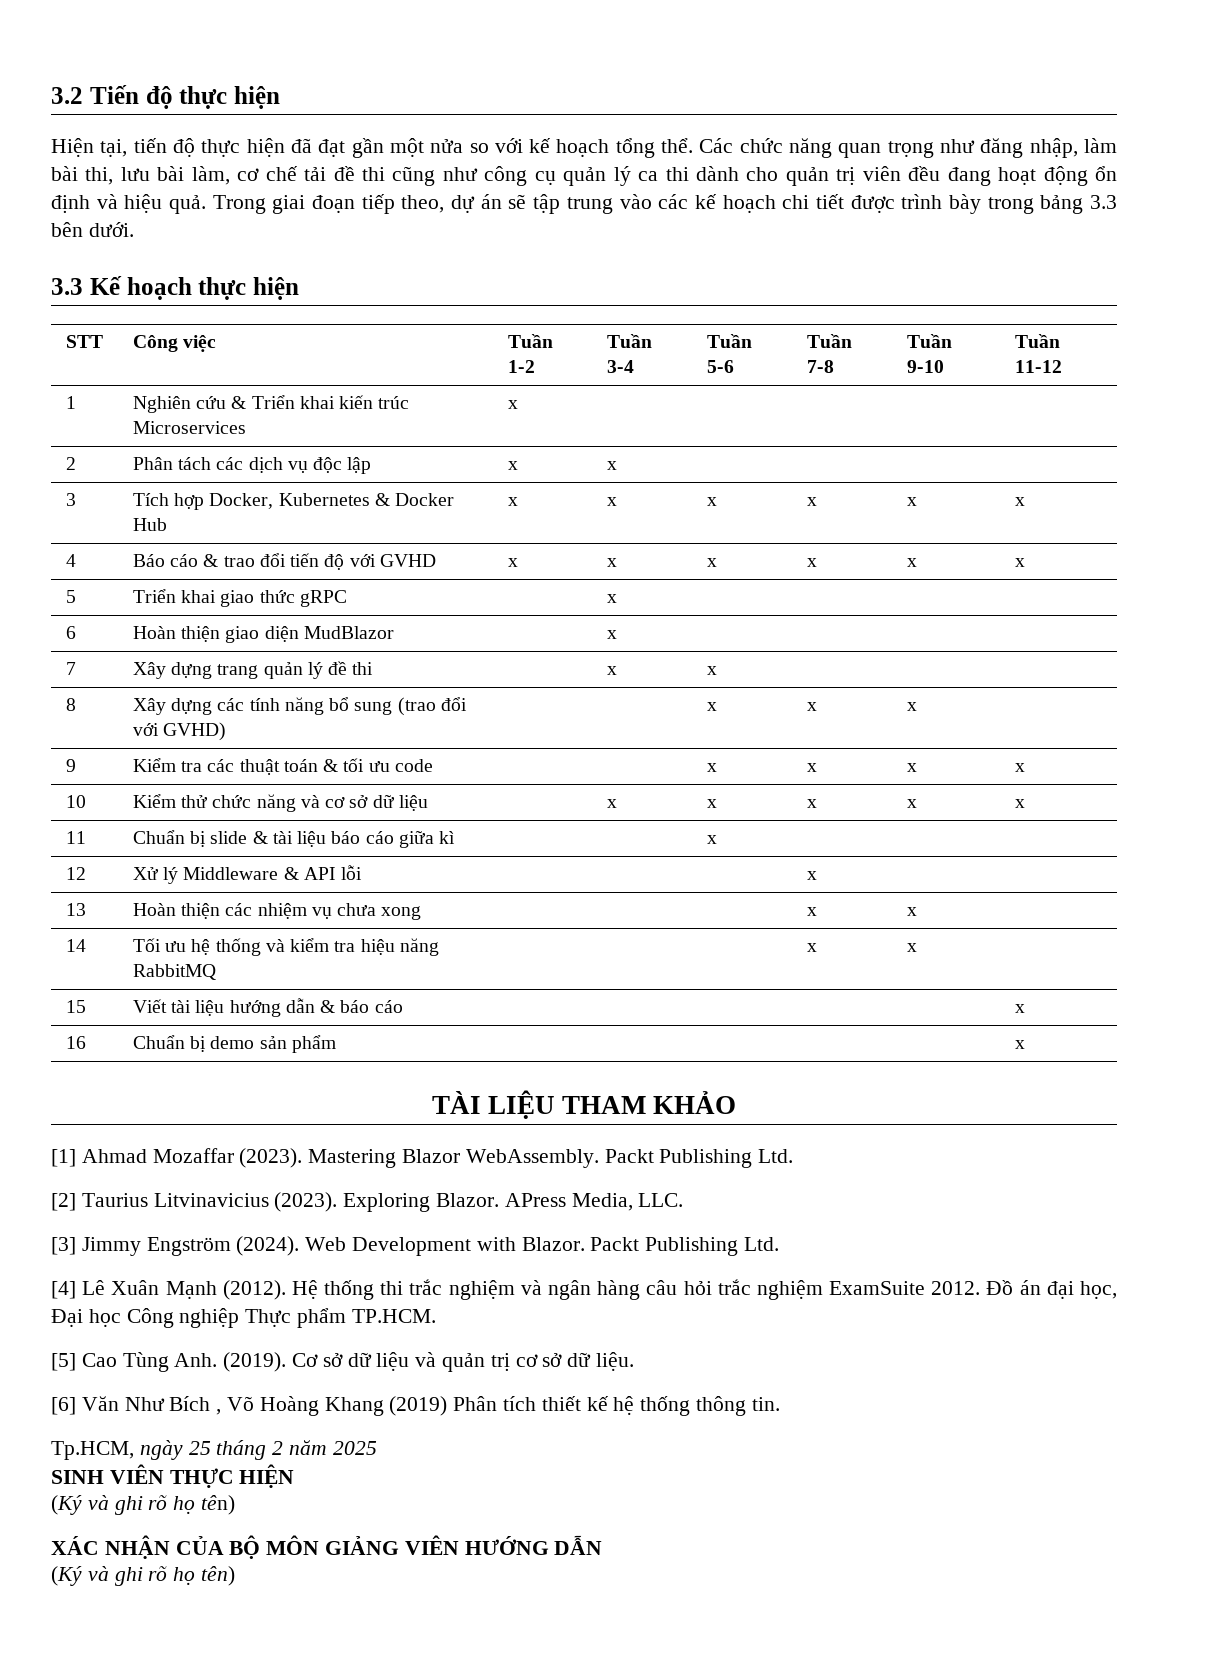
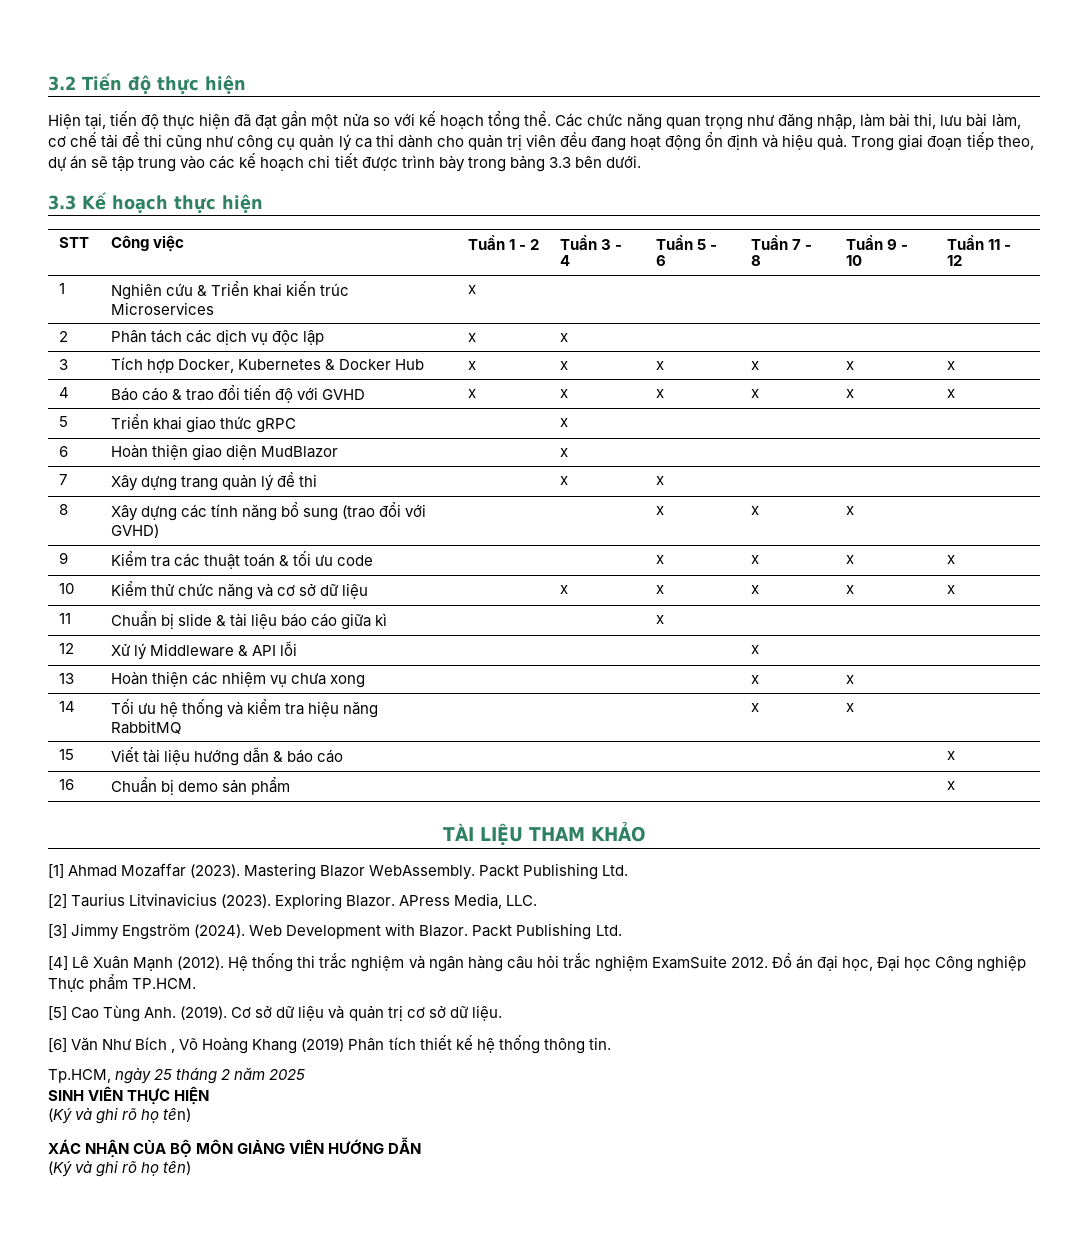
- STT | Công việc | Tuần 1-2 | Tuần 3-4 | Tuần 5-6 | Tuần 7-8 | Tuần 9-10 | Tuần 11-12
+ STT | Công việc | Tuần 1 - 2 | Tuần 3 - 4 | Tuần 5 - 6 | Tuần 7 - 8 | Tuần 9 - 10 | Tuần 11 - 12

